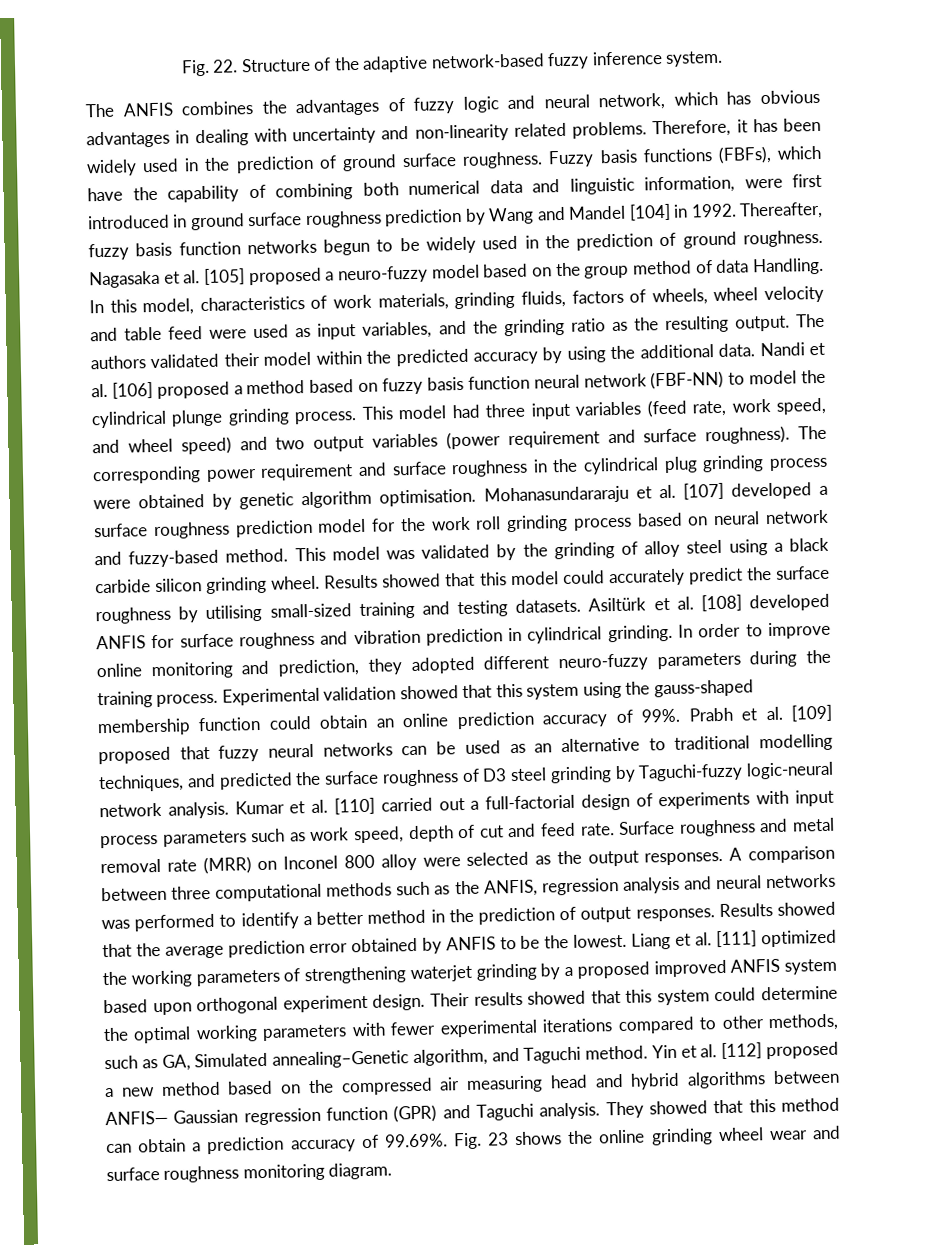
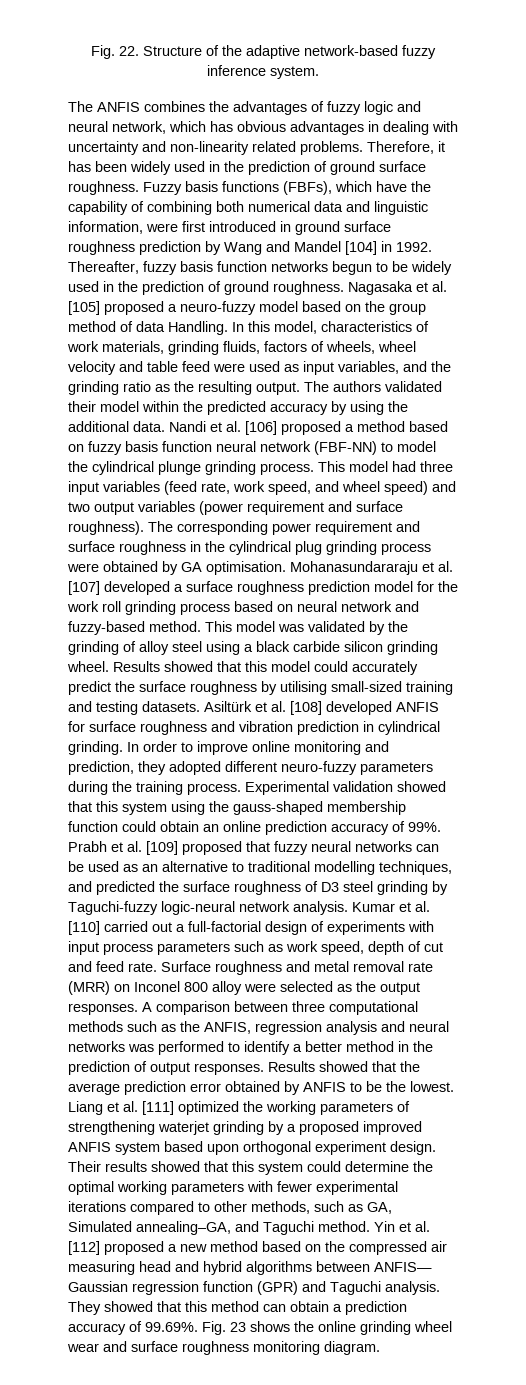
- The corresponding power requirement and surface roughness in the cylindrical plug grinding process were obtained by genetic algorithm optimisation.
+ The corresponding power requirement and surface roughness in the cylindrical plug grinding process were obtained by GA optimisation.
- Their results showed that this system could determine the optimal working parameters with fewer experimental iterations compared to other methods, such as GA, Simulated annealing–Genetic algorithm, and Taguchi method.
+ Their results showed that this system could determine the optimal working parameters with fewer experimental iterations compared to other methods, such as GA, Simulated annealing–GA, and Taguchi method.

